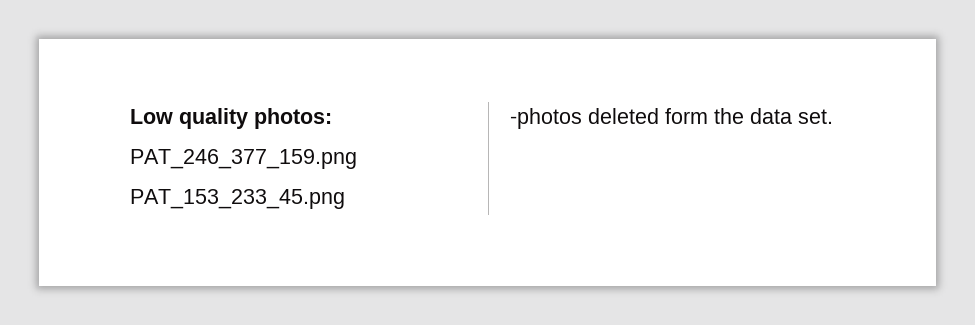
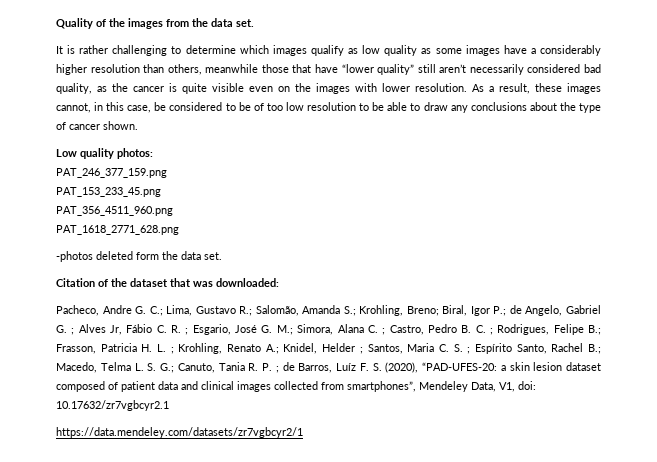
+ Quality of the images from the data set.
+ It is rather challenging to determine which images qualify as low quality as some images have a considerably higher resolution than others, meanwhile those that have “lower quality” still aren’t necessarily considered bad quality, as the cancer is quite visible even on the images with lower resolution. As a result, these images cannot, in this case, be considered to be of too low resolution to be able to draw any conclusions about the type of cancer shown.
+ PAT_356_4511_960.png
+ PAT_1618_2771_628.png
+ Citation of the dataset that was downloaded:
+ Pacheco, Andre G. C.; Lima, Gustavo R.; Salomão, Amanda S.; Krohling, Breno; Biral, Igor P.; de Angelo, Gabriel G. ; Alves Jr, Fábio C. R. ; Esgario, José G. M.; Simora, Alana C. ; Castro, Pedro B. C. ; Rodrigues, Felipe B.; Frasson, Patricia H. L. ; Krohling, Renato A.; Knidel, Helder ; Santos, Maria C. S. ; Espírito Santo, Rachel B.; Macedo, Telma L. S. G.; Canuto, Tania R. P. ; de Barros, Luíz F. S. (2020), “PAD-UFES-20: a skin lesion dataset composed of patient data and clinical images collected from smartphones”, Mendeley Data, V1, doi: 10.17632/zr7vgbcyr2.1
+ https://data.mendeley.com/datasets/zr7vgbcyr2/1

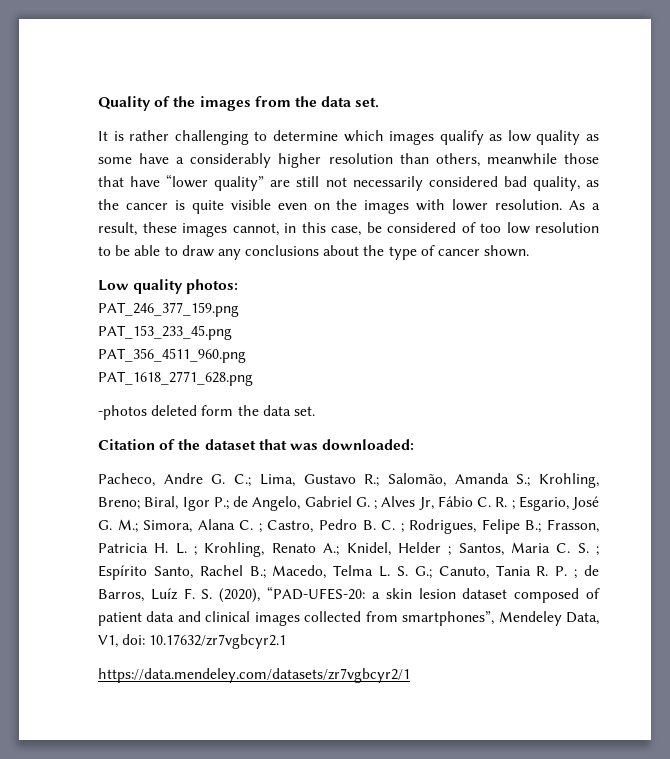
- It is rather challenging to determine which images qualify as low quality as some images have a considerably higher resolution than others, meanwhile those that have “lower quality” still aren’t necessarily considered bad quality, as the cancer is quite visible even on the images with lower resolution.
+ It is rather challenging to determine which images qualify as low quality as some have a considerably higher resolution than others, meanwhile those that have “lower quality” are still not necessarily considered bad quality, as the cancer is quite visible even on the images with lower resolution.
- As a result, these images cannot, in this case, be considered to be of too low resolution to be able to draw any conclusions about the type of cancer shown.
+ As a result, these images cannot, in this case, be considered of too low resolution to be able to draw any conclusions about the type of cancer shown.

